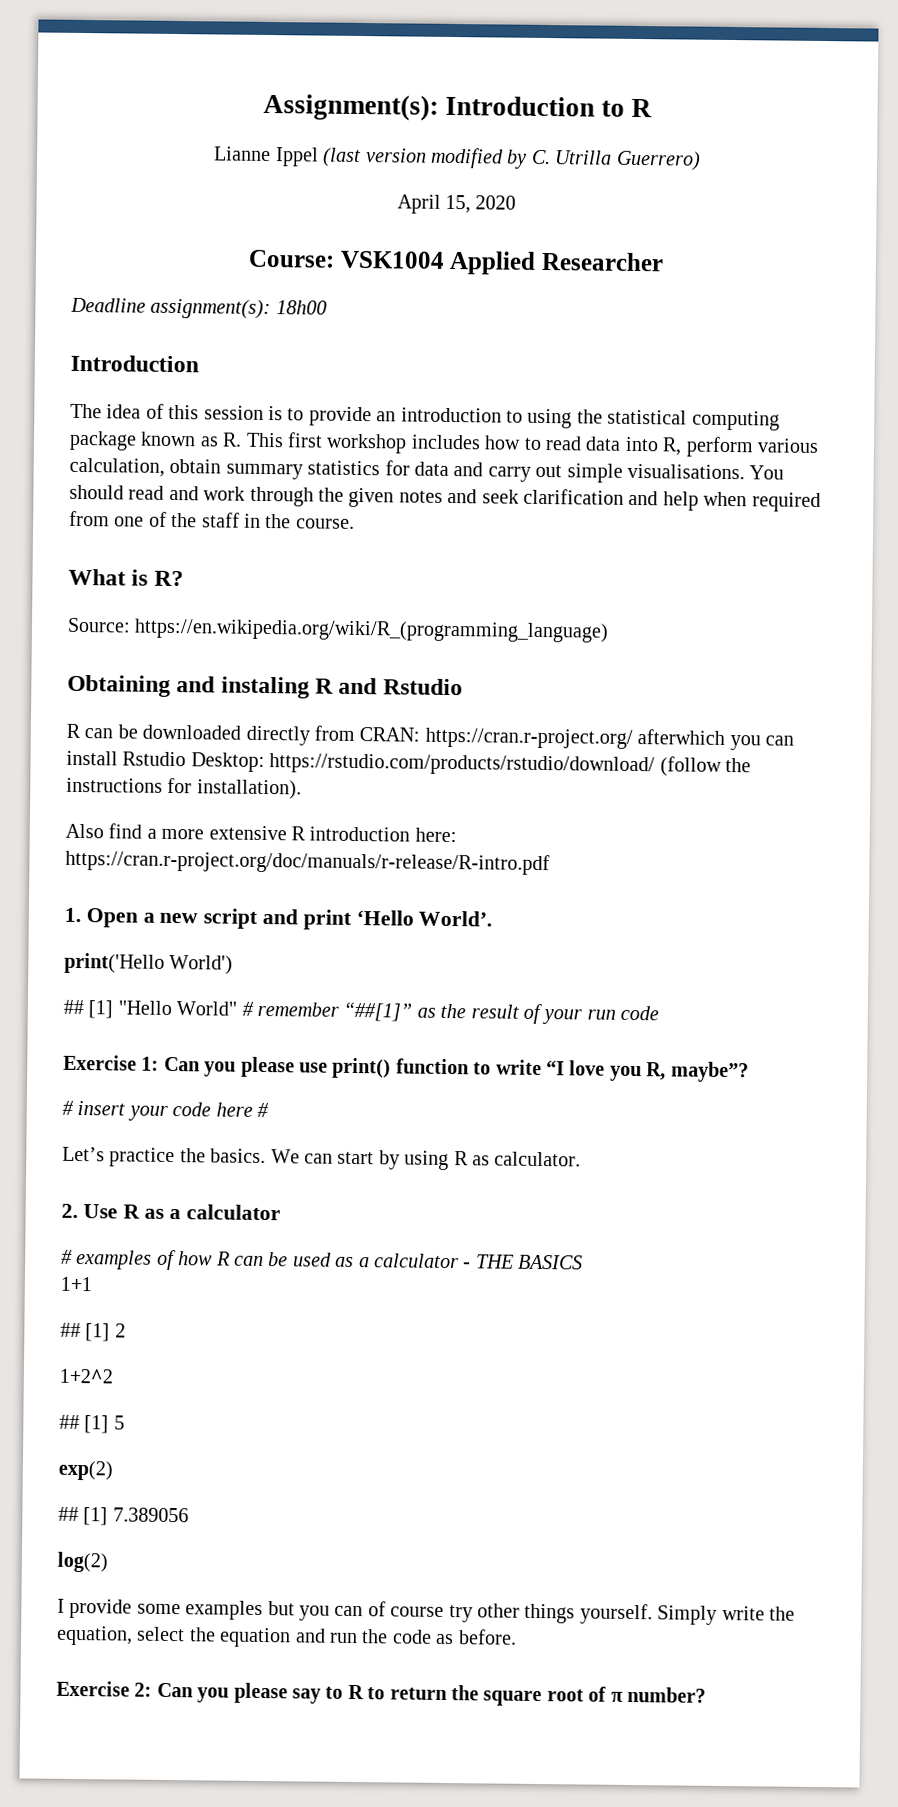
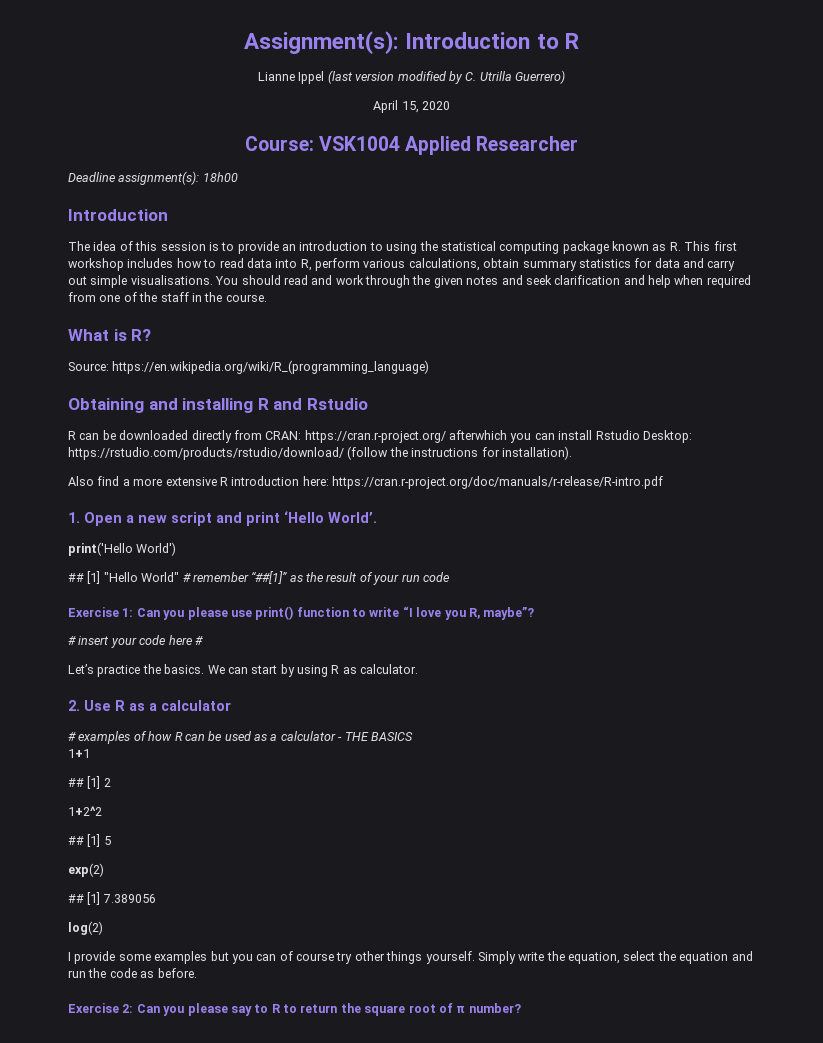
- The idea of this session is to provide an introduction to using the statistical computing package known as R. This first workshop includes how to read data into R, perform various calculation, obtain summary statistics for data and carry out simple visualisations.
+ The idea of this session is to provide an introduction to using the statistical computing package known as R. This first workshop includes how to read data into R, perform various calculations, obtain summary statistics for data and carry out simple visualisations.
- Obtaining and instaling R and Rstudio
+ Obtaining and installing R and Rstudio

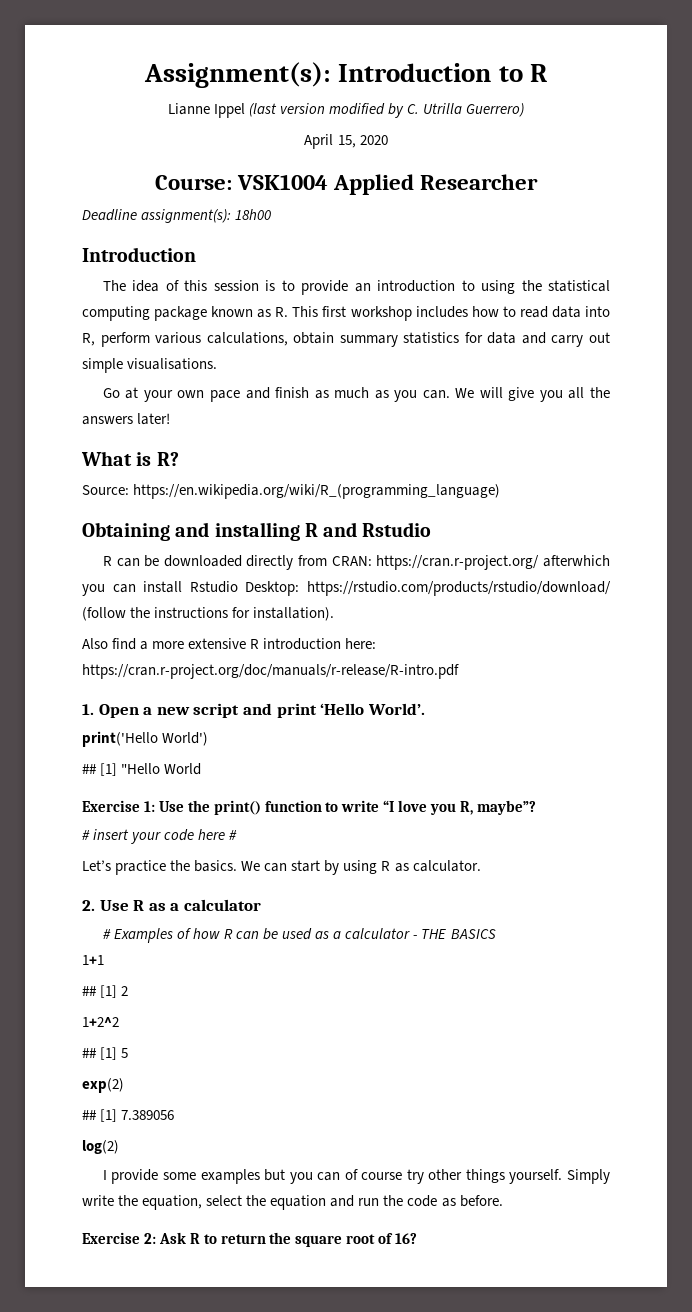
- The idea of this session is to provide an introduction to using the statistical computing package known as R. This first workshop includes how to read data into R, perform various calculations, obtain summary statistics for data and carry out simple visualisations. You should read and work through the given notes and seek clarification and help when required from one of the staff in the course.
+ The idea of this session is to provide an introduction to using the statistical computing package known as R. This first workshop includes how to read data into R, perform various calculations, obtain summary statistics for data and carry out simple visualisations.
+ Go at your own pace and finish as much as you can. We will give you all the answers later!
- ## [1] "Hello World" # remember “##[1]” as the result of your run code
- Exercise 1: Can you please use print() function to write “I love you R, maybe”?
+ ## [1] "Hello World
+ Exercise 1: Use the print() function to write “I love you R, maybe”?
- # examples of how R can be used as a calculator - THE BASICS
+ # Examples of how R can be used as a calculator - THE BASICS
- Exercise 2: Can you please say to R to return the square root of π number?
+ Exercise 2: Ask R to return the square root of 16?

